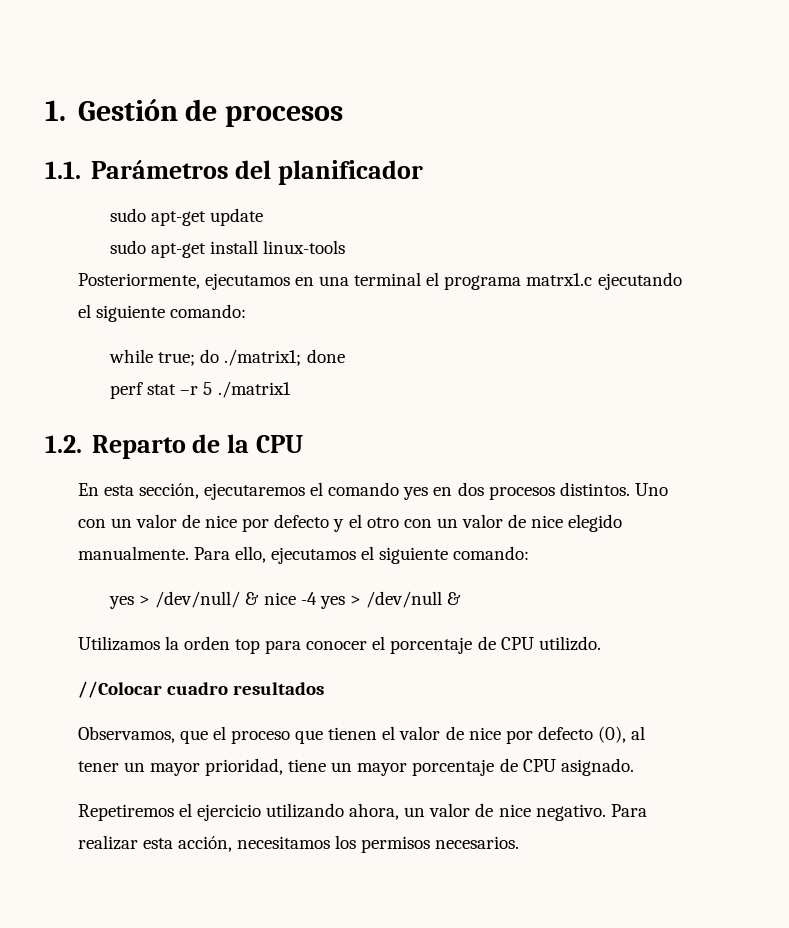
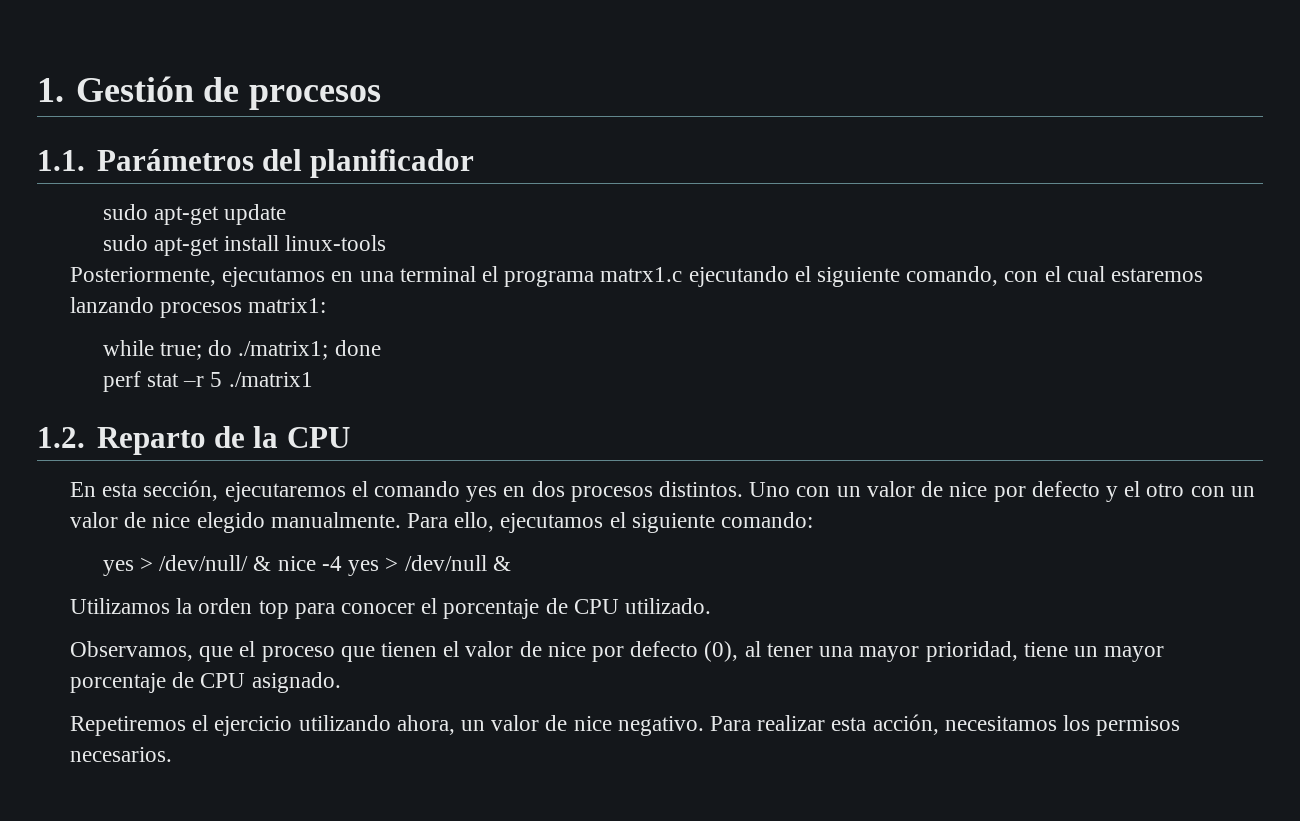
- Posteriormente, ejecutamos en una terminal el programa matrx1.c ejecutando el siguiente comando:
+ Posteriormente, ejecutamos en una terminal el programa matrx1.c ejecutando el siguiente comando, con el cual estaremos lanzando procesos matrix1:
- Utilizamos la orden top para conocer el porcentaje de CPU utilizdo.
- //Colocar cuadro resultados
+ Utilizamos la orden top para conocer el porcentaje de CPU utilizado.
- Observamos, que el proceso que tienen el valor de nice por defecto (0), al tener un mayor prioridad, tiene un mayor porcentaje de CPU asignado.
+ Observamos, que el proceso que tienen el valor de nice por defecto (0), al tener una mayor prioridad, tiene un mayor porcentaje de CPU asignado.

